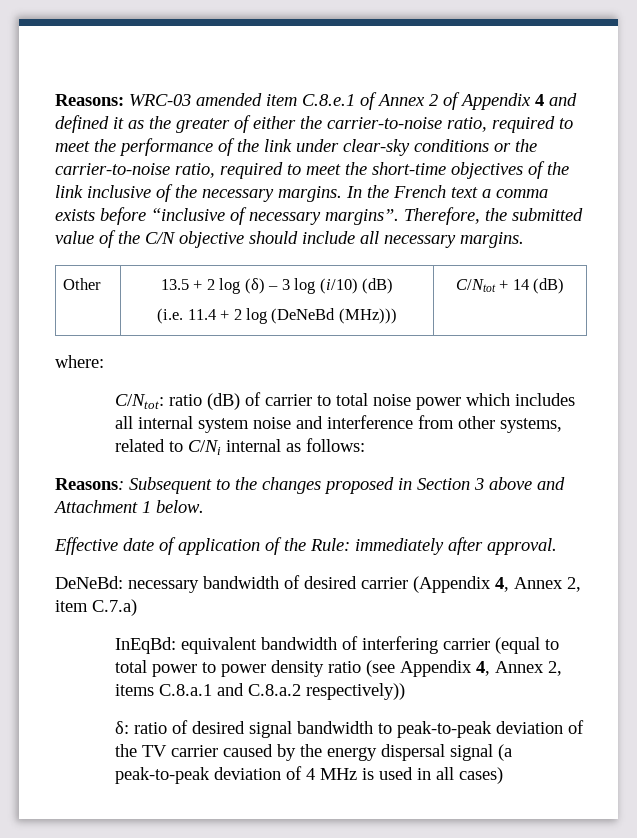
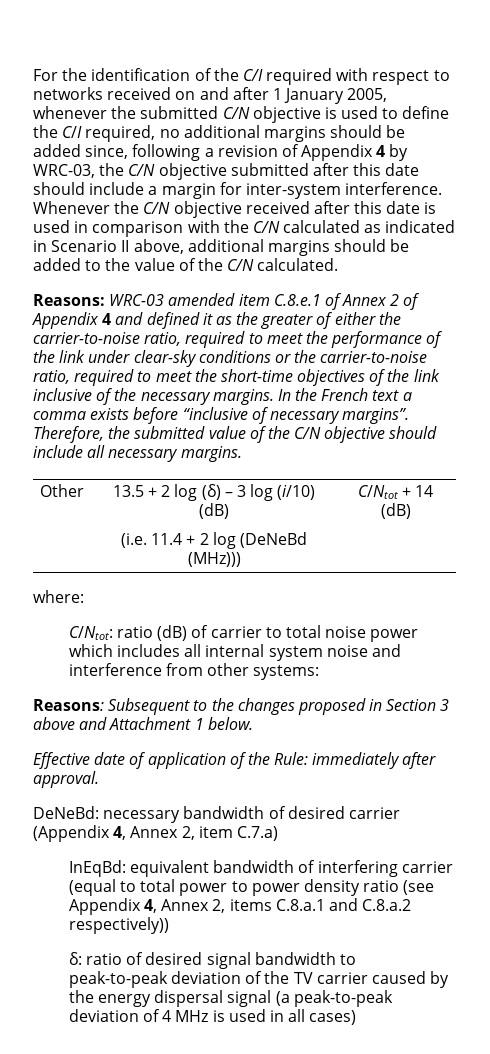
+ For the identification of the C/I required with respect to networks received on and after 1 January 2005, whenever the submitted C/N objective is used to define the C/I required, no additional margins should be added since, following a revision of Appendix 4 by WRC-03, the C/N objective submitted after this date should include a margin for inter-system interference. Whenever the C/N objective received after this date is used in comparison with the C/N calculated as indicated in Scenario II above, additional margins should be added to the value of the C/N calculated.
- C/Ntot: ratio (dB) of carrier to total noise power which includes all internal system noise and interference from other systems, related to C/Ni internal as follows:
+ C/Ntot: ratio (dB) of carrier to total noise power which includes all internal system noise and interference from other systems:

